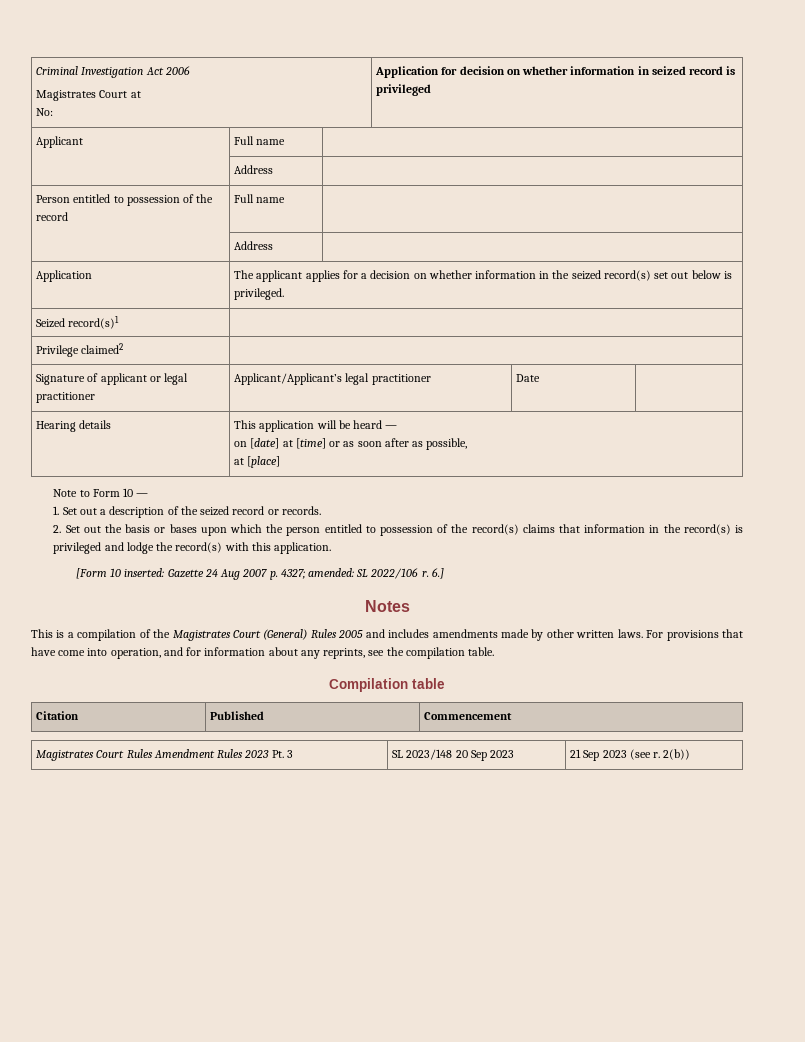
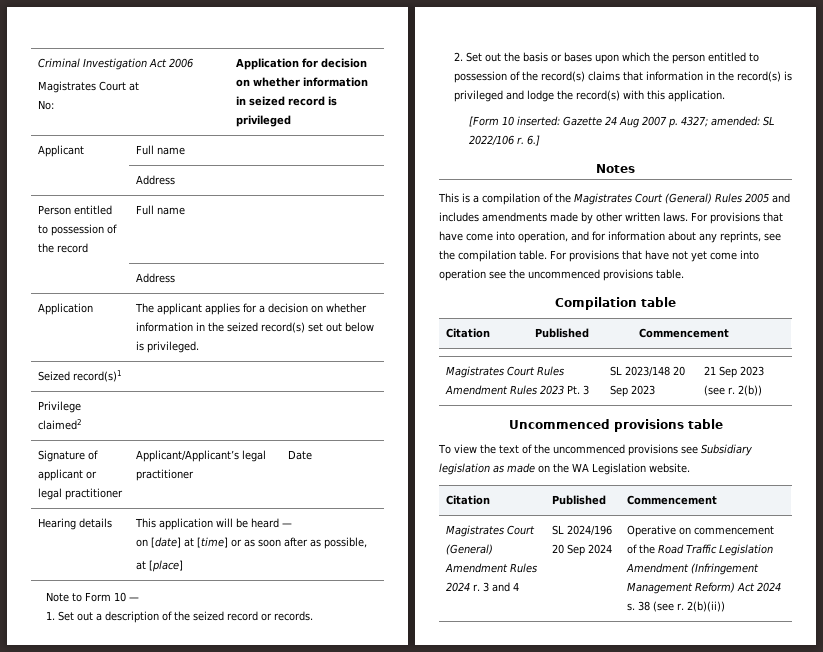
+ For provisions that have not yet come into operation see the uncommenced provisions table.
+ Uncommenced provisions table
+ To view the text of the uncommenced provisions see Subsidiary legislation as made on the WA Legislation website.
+ Citation | Published | Commencement
+ Magistrates Court (General) Amendment Rules 2024 r. 3 and 4 | SL 2024/196 20 Sep 2024 | Operative on commencement of the Road Traffic Legislation Amendment (Infringement Management Reform) Act 2024 s. 38 (see r. 2(b)(ii))

